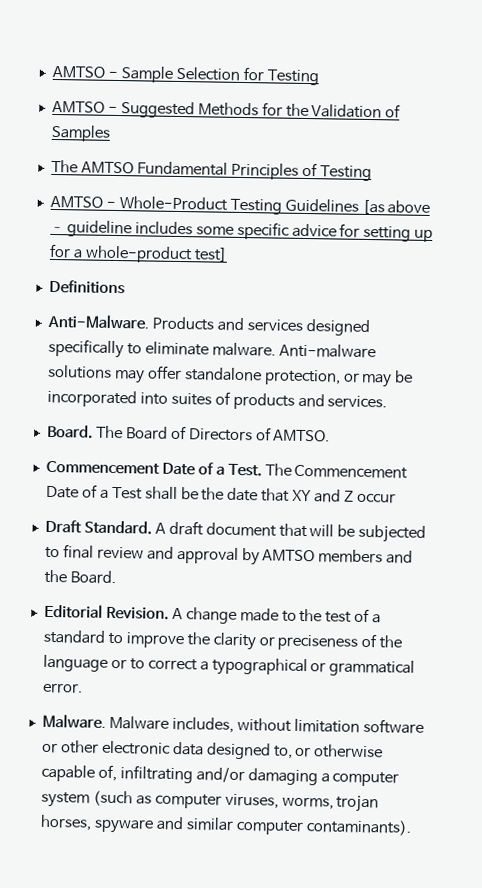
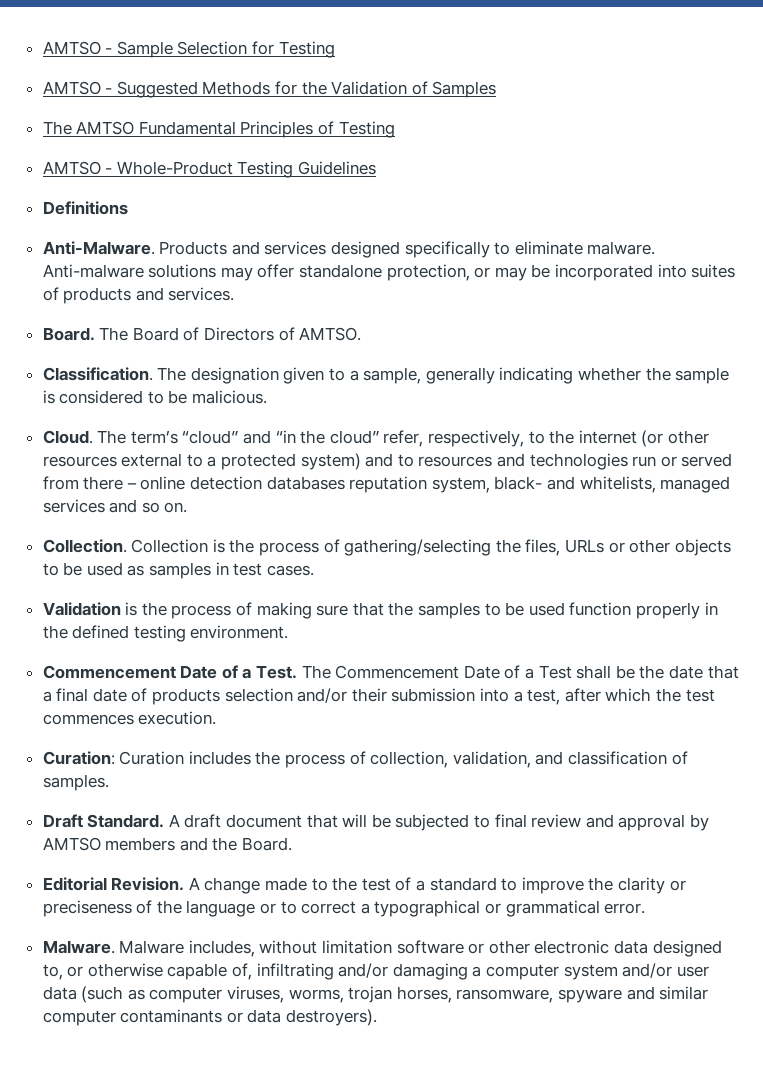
- AMTSO - Whole-Product Testing Guidelines [as above – guideline includes some specific advice for setting up for a whole-product test]
+ AMTSO - Whole-Product Testing Guidelines
+ Classification. The designation given to a sample, generally indicating whether the sample is considered to be malicious.
+ Cloud. The term’s “cloud” and “in the cloud” refer, respectively, to the internet (or other resources external to a protected system) and to resources and technologies run or served from there – online detection databases reputation system, black- and whitelists, managed services and so on.
+ Collection. Collection is the process of gathering/selecting the files, URLs or other objects to be used as samples in test cases.
+ Validation is the process of making sure that the samples to be used function properly in the defined testing environment.
- The Commencement Date of a Test shall be the date that XY and Z occur
+ The Commencement Date of a Test shall be the date that a final date of products selection and/or their submission into a test, after which the test commences execution.
+ Curation: Curation includes the process of collection, validation, and classification of samples.
- Malware includes, without limitation software or other electronic data designed to, or otherwise capable of, infiltrating and/or damaging a computer system (such as computer viruses, worms, trojan horses, spyware and similar computer contaminants).
+ Malware includes, without limitation software or other electronic data designed to, or otherwise capable of, infiltrating and/or damaging a computer system and/or user data (such as computer viruses, worms, trojan horses, ransomware, spyware and similar computer contaminants or data destroyers).

